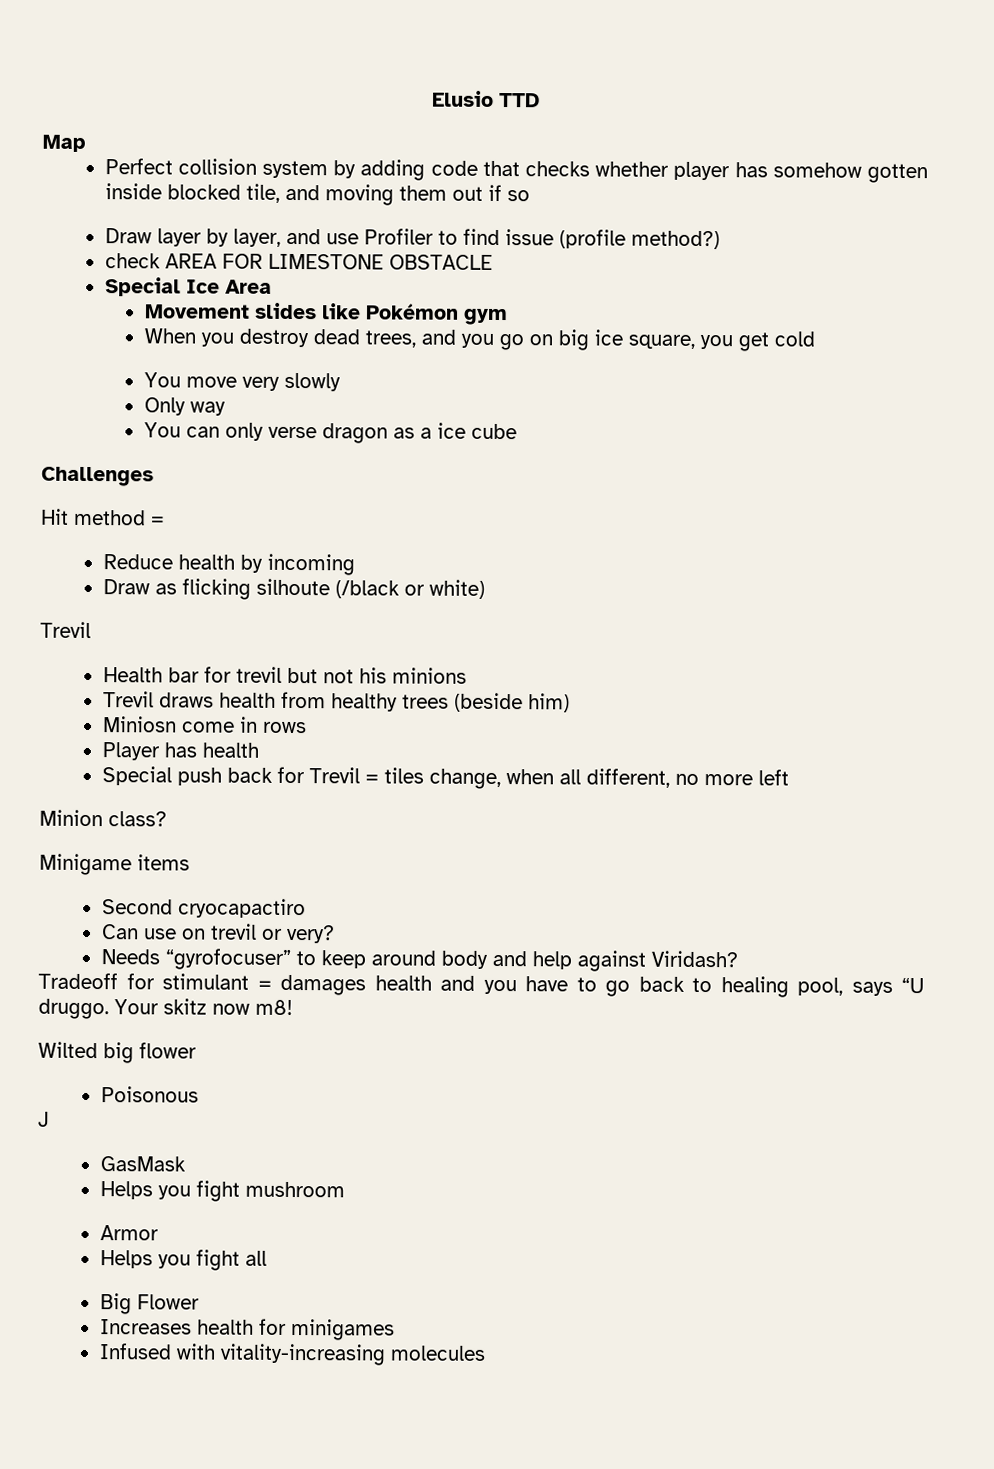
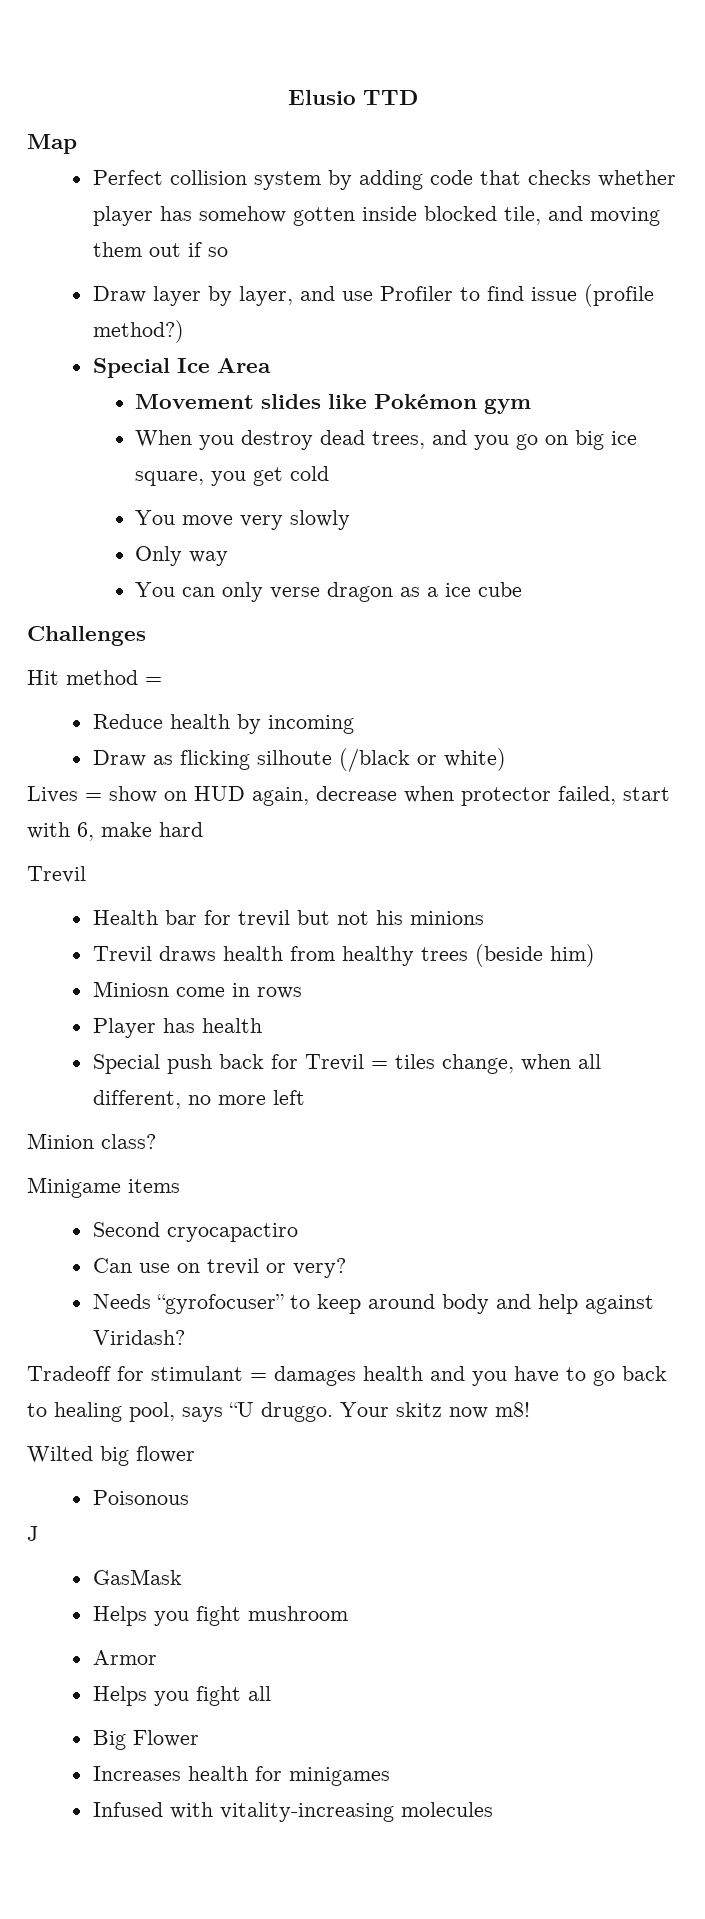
- check AREA FOR LIMESTONE OBSTACLE
+ Lives = show on HUD again, decrease when protector failed, start with 6, make hard

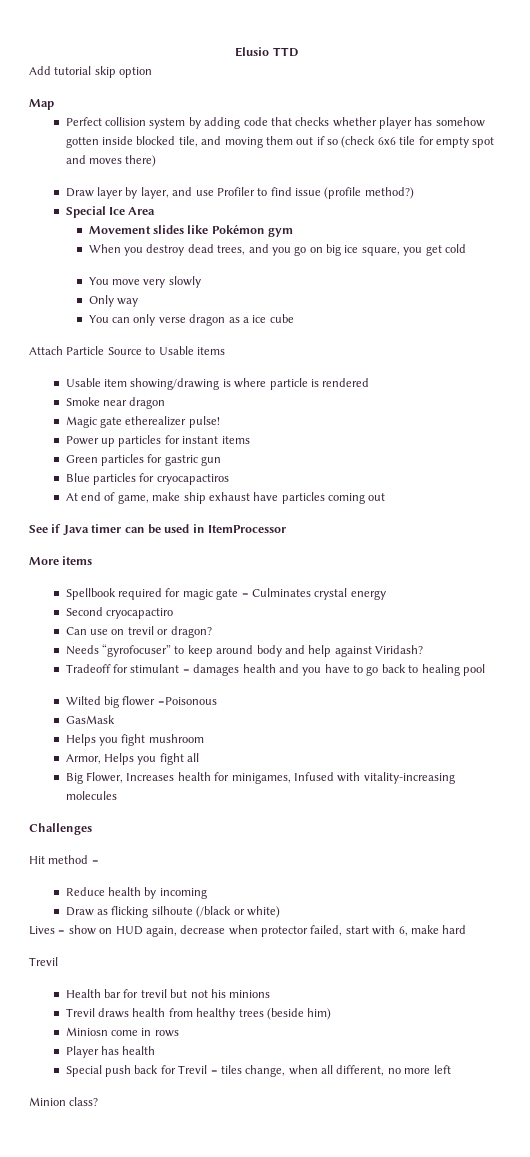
+ Add tutorial skip option
- Perfect collision system by adding code that checks whether player has somehow gotten inside blocked tile, and moving them out if so
+ Perfect collision system by adding code that checks whether player has somehow gotten inside blocked tile, and moving them out if so (check 6x6 tile for empty spot and moves there)
+ Attach Particle Source to Usable items
+ Usable item showing/drawing is where particle is rendered
+ Smoke near dragon
+ Magic gate etherealizer pulse!
+ Power up particles for instant items
+ Green particles for gastric gun
+ Blue particles for cryocapactiros
+ At end of game, make ship exhaust have particles coming out
+ See if Java timer can be used in ItemProcessor
+ More items
+ Spellbook required for magic gate = Culminates crystal energy
+ Second cryocapactiro
+ Can use on trevil or dragon?
+ Needs “gyrofocuser” to keep around body and help against Viridash?
+ Tradeoff for stimulant = damages health and you have to go back to healing pool
+ Wilted big flower =Poisonous
+ GasMask
+ Helps you fight mushroom
+ Armor, Helps you fight all
+ Big Flower, Increases health for minigames, Infused with vitality-increasing molecules
- Minigame items
- Second cryocapactiro
- Can use on trevil or very?
- Needs “gyrofocuser” to keep around body and help against Viridash?
- Tradeoff for stimulant = damages health and you have to go back to healing pool, says “U druggo. Your skitz now m8!
- Wilted big flower
- Poisonous
- J
- GasMask
- Helps you fight mushroom
- Armor
- Helps you fight all
- Big Flower
- Increases health for minigames
- Infused with vitality-increasing molecules

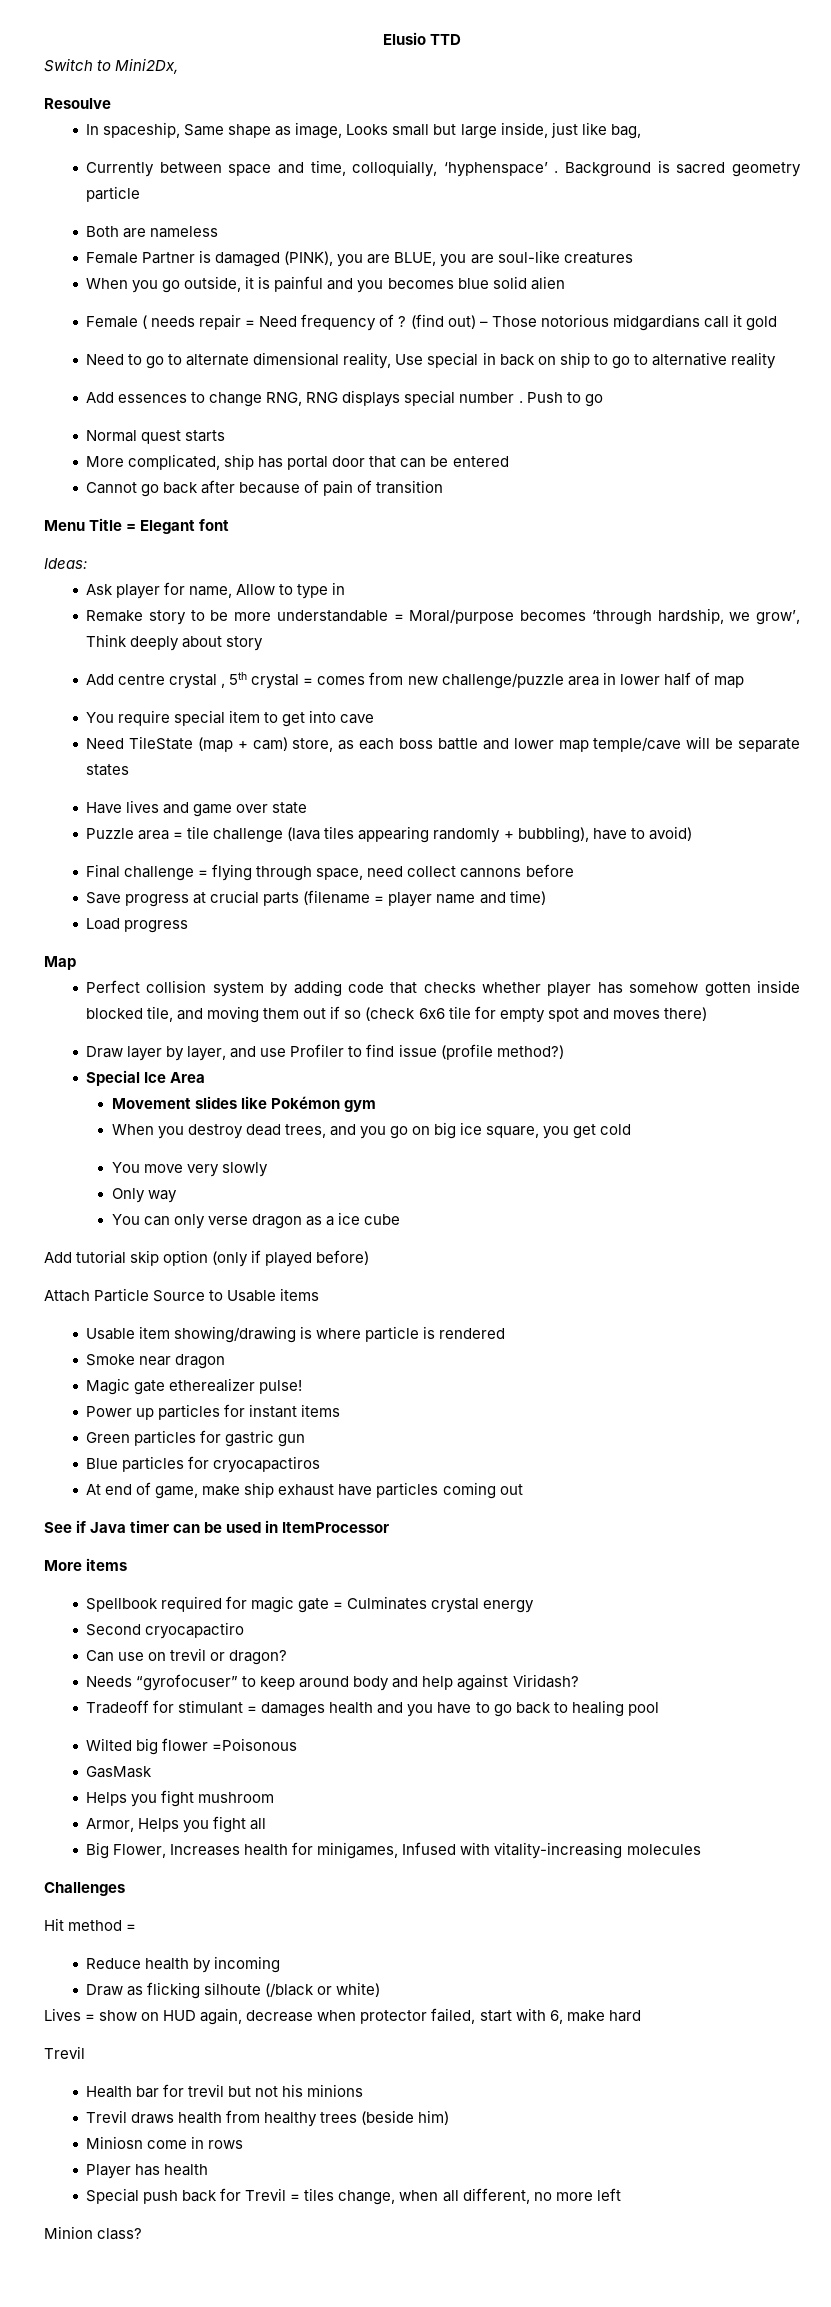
- Add tutorial skip option
+ Switch to Mini2Dx,
+ Resoulve
+ In spaceship, Same shape as image, Looks small but large inside, just like bag,
+ Currently between space and time, colloquially, ‘hyphenspace’ . Background is sacred geometry particle
+ Both are nameless
+ Female Partner is damaged (PINK), you are BLUE, you are soul-like creatures
+ When you go outside, it is painful and you becomes blue solid alien
+ Female ( needs repair = Need frequency of ? (find out) – Those notorious midgardians call it gold
+ Need to go to alternate dimensional reality, Use special in back on ship to go to alternative reality
+ Add essences to change RNG, RNG displays special number . Push to go
+ Normal quest starts
+ More complicated, ship has portal door that can be entered
+ Cannot go back after because of pain of transition
+ Menu Title = Elegant font
+ Ideas:
+ Ask player for name, Allow to type in
+ Remake story to be more understandable = Moral/purpose becomes ‘through hardship, we grow’, Think deeply about story
+ Add centre crystal , 5th crystal = comes from new challenge/puzzle area in lower half of map
+ You require special item to get into cave
+ Need TileState (map + cam) store, as each boss battle and lower map temple/cave will be separate states
+ Have lives and game over state
+ Puzzle area = tile challenge (lava tiles appearing randomly + bubbling), have to avoid)
+ Final challenge = flying through space, need collect cannons before
+ Save progress at crucial parts (filename = player name and time)
+ Load progress
+ Add tutorial skip option (only if played before)

